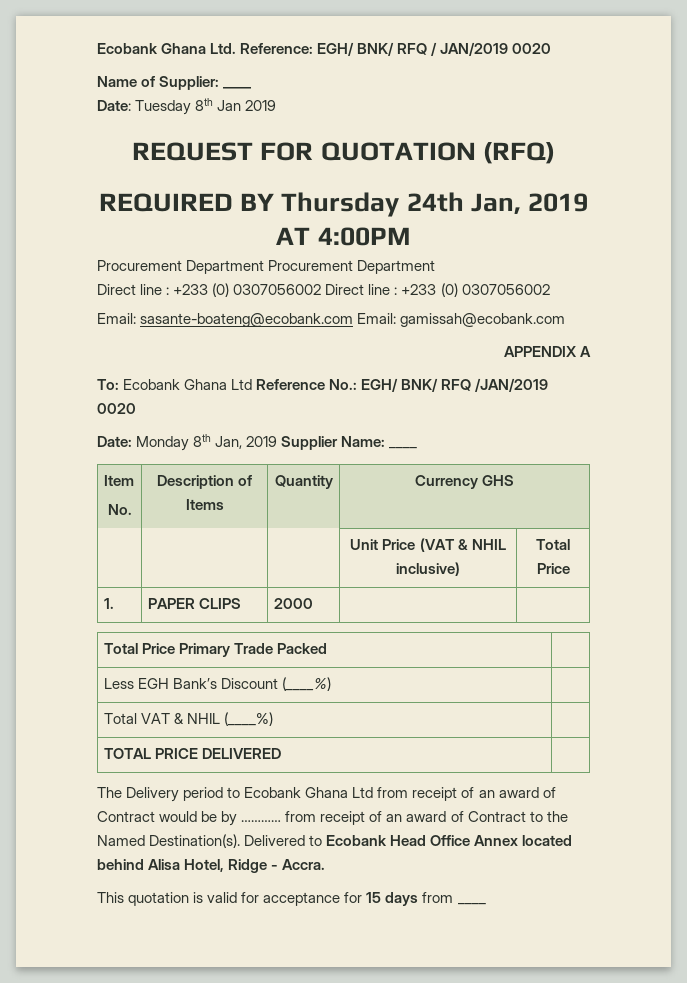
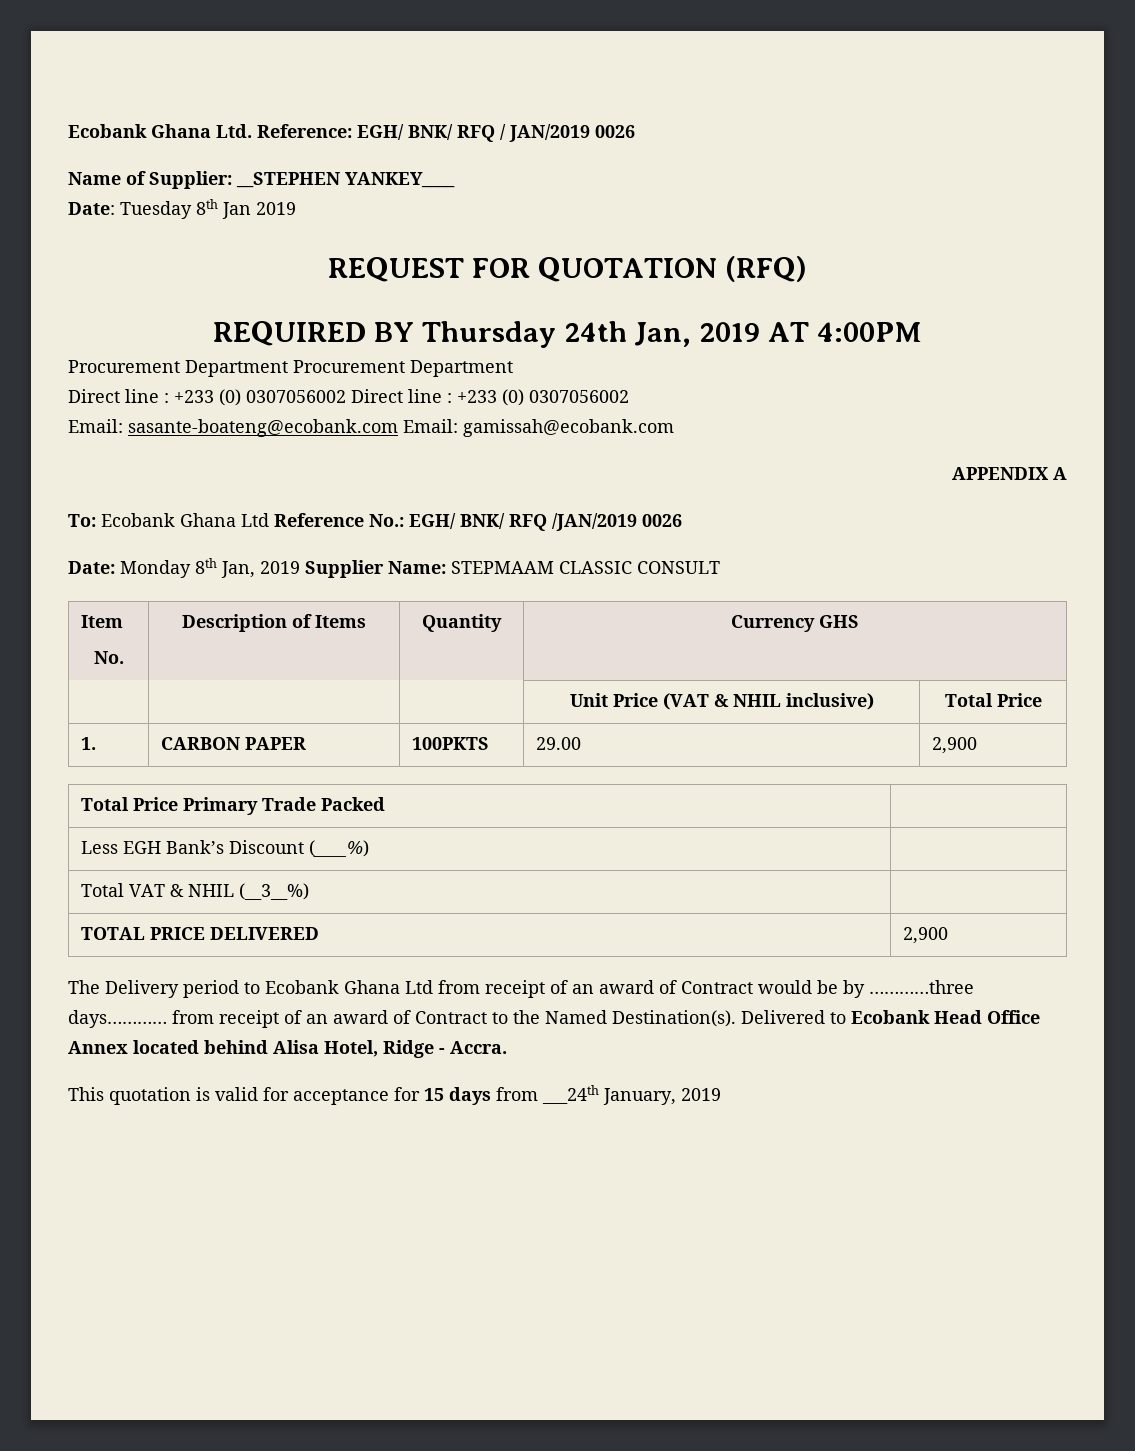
- Ecobank Ghana Ltd. Reference: EGH/ BNK/ RFQ / JAN/2019 0020
+ Ecobank Ghana Ltd. Reference: EGH/ BNK/ RFQ / JAN/2019 0026
- Name of Supplier: ____
+ Name of Supplier: __STEPHEN YANKEY____
- To: Ecobank Ghana Ltd Reference No.: EGH/ BNK/ RFQ /JAN/2019 0020
+ To: Ecobank Ghana Ltd Reference No.: EGH/ BNK/ RFQ /JAN/2019 0026
- Date: Monday 8th Jan, 2019 Supplier Name: ____
+ Date: Monday 8th Jan, 2019 Supplier Name: STEPMAAM CLASSIC CONSULT
- 1. | PAPER CLIPS | 2000 | |
+ 1. | CARBON PAPER | 100PKTS | 29.00 | 2,900
- Total VAT & NHIL (____%) |
+ Total VAT & NHIL (__3__%) |
- TOTAL PRICE DELIVERED |
+ TOTAL PRICE DELIVERED | 2,900
- The Delivery period to Ecobank Ghana Ltd from receipt of an award of Contract would be by ………… from receipt of an award of Contract to the Named Destination(s).
+ The Delivery period to Ecobank Ghana Ltd from receipt of an award of Contract would be by …………three days………… from receipt of an award of Contract to the Named Destination(s).
- This quotation is valid for acceptance for 15 days from ____
+ This quotation is valid for acceptance for 15 days from ___24th January, 2019

